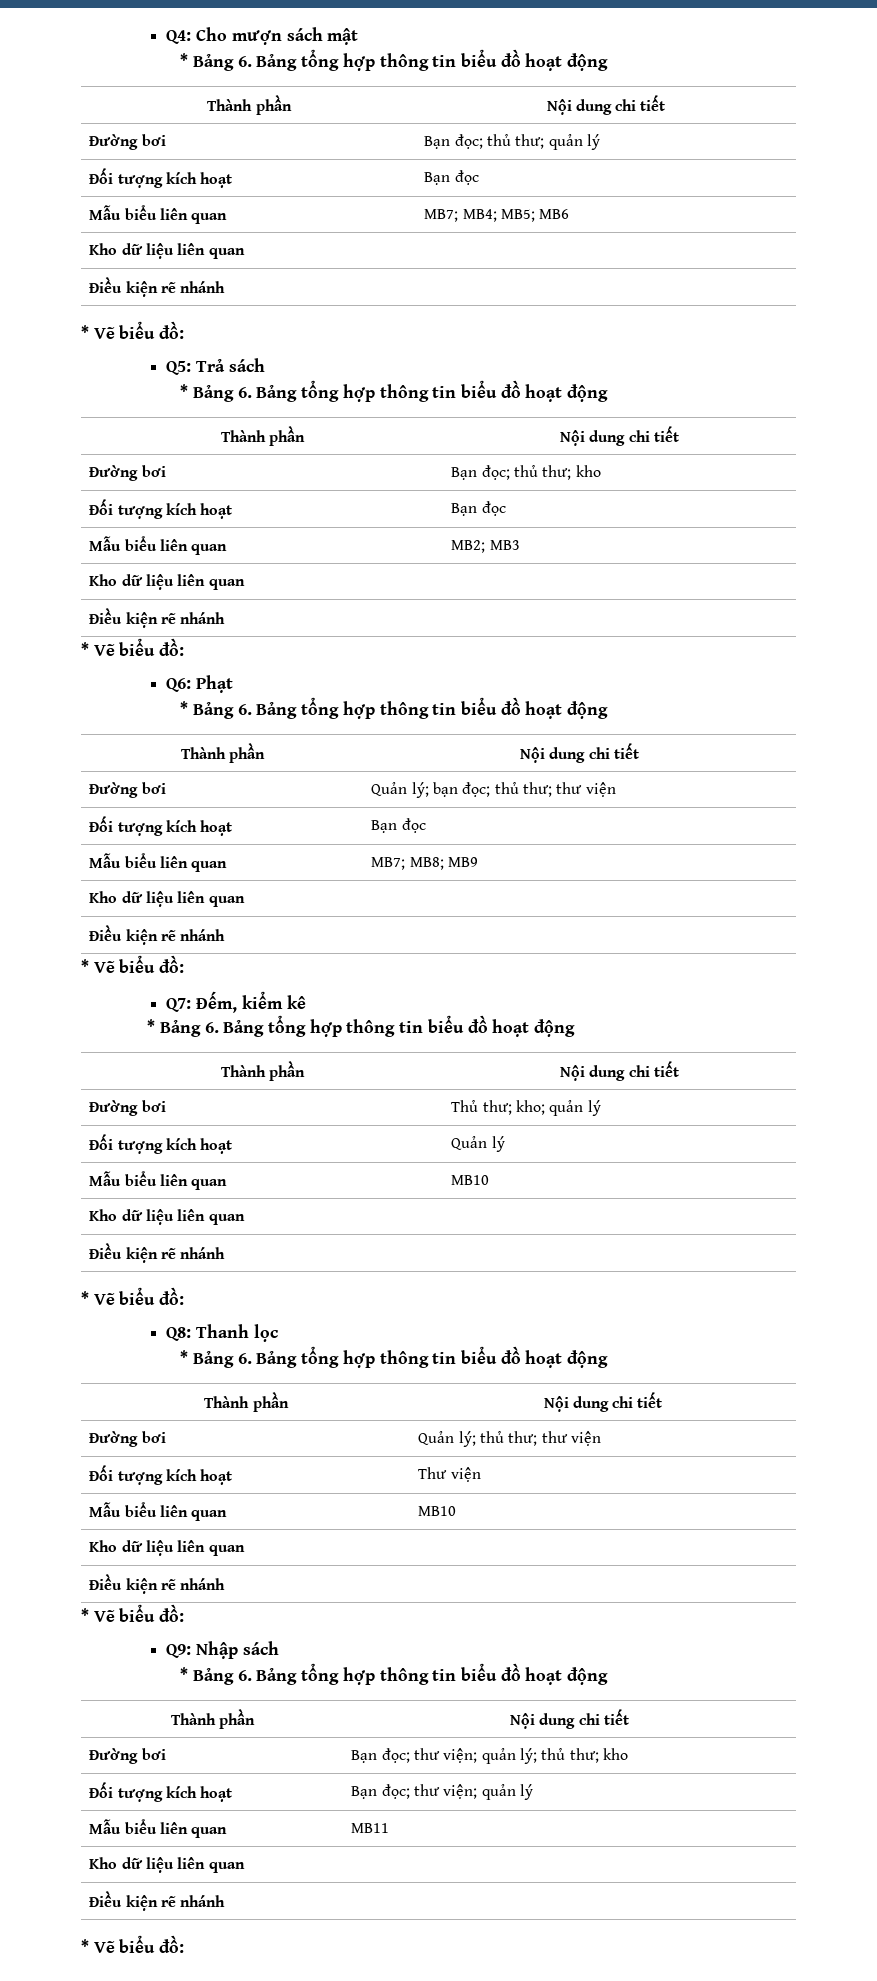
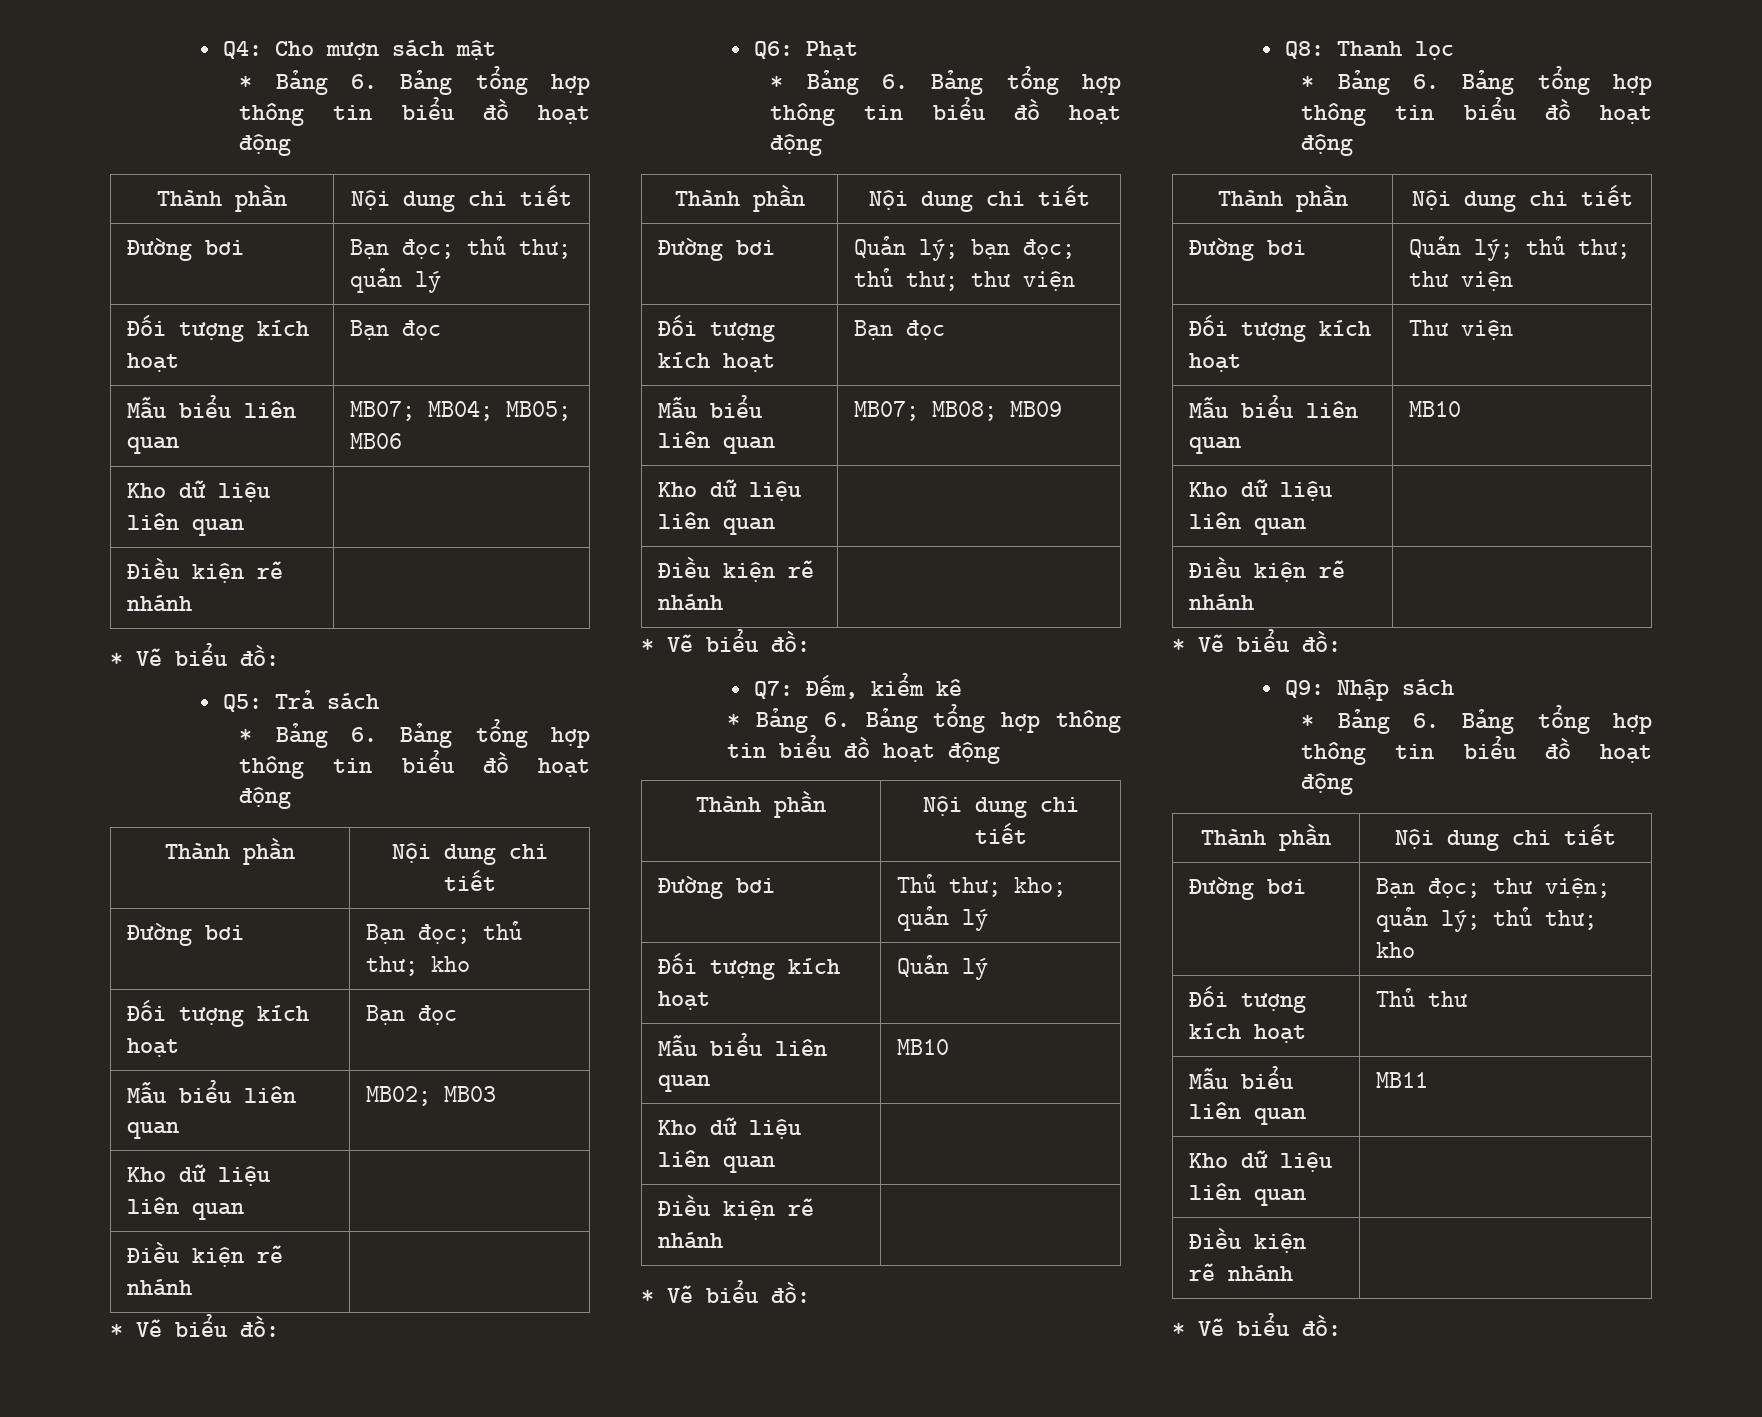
- Mẫu biểu liên quan | MB7; MB4; MB5; MB6
+ Mẫu biểu liên quan | MB07; MB04; MB05; MB06
- Mẫu biểu liên quan | MB2; MB3
+ Mẫu biểu liên quan | MB02; MB03
- Mẫu biểu liên quan | MB7; MB8; MB9
+ Mẫu biểu liên quan | MB07; MB08; MB09
- Đối tượng kích hoạt | Bạn đọc; thư viện; quản lý
+ Đối tượng kích hoạt | Thủ thư

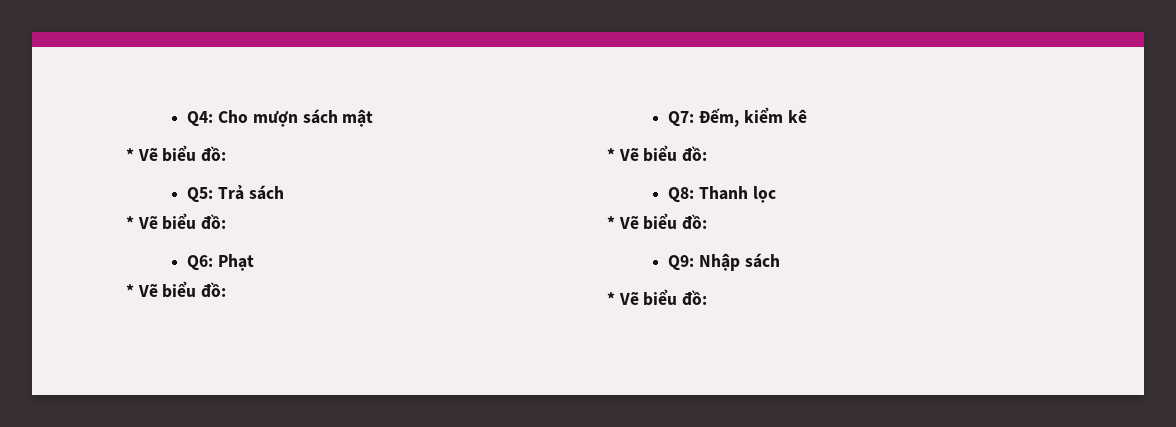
  Q4: Cho mượn sách mật
- * Bảng 6. Bảng tổng hợp thông tin biểu đồ hoạt động
- Thành phần | Nội dung chi tiết
- Đường bơi | Bạn đọc; thủ thư; quản lý
- Đối tượng kích hoạt | Bạn đọc
- Mẫu biểu liên quan | MB07; MB04; MB05; MB06
- Kho dữ liệu liên quan |
- Điều kiện rẽ nhánh |
  Q5: Trả sách
- * Bảng 6. Bảng tổng hợp thông tin biểu đồ hoạt động
- Thành phần | Nội dung chi tiết
- Đường bơi | Bạn đọc; thủ thư; kho
- Đối tượng kích hoạt | Bạn đọc
- Mẫu biểu liên quan | MB02; MB03
- Kho dữ liệu liên quan |
- Điều kiện rẽ nhánh |
  Q6: Phạt
- * Bảng 6. Bảng tổng hợp thông tin biểu đồ hoạt động
- Thành phần | Nội dung chi tiết
- Đường bơi | Quản lý; bạn đọc; thủ thư; thư viện
- Đối tượng kích hoạt | Bạn đọc
- Mẫu biểu liên quan | MB07; MB08; MB09
- Kho dữ liệu liên quan |
- Điều kiện rẽ nhánh |
  Q7: Đếm, kiểm kê
- * Bảng 6. Bảng tổng hợp thông tin biểu đồ hoạt động
- Thành phần | Nội dung chi tiết
- Đường bơi | Thủ thư; kho; quản lý
- Đối tượng kích hoạt | Quản lý
- Mẫu biểu liên quan | MB10
- Kho dữ liệu liên quan |
- Điều kiện rẽ nhánh |
  Q8: Thanh lọc
- * Bảng 6. Bảng tổng hợp thông tin biểu đồ hoạt động
- Thành phần | Nội dung chi tiết
- Đường bơi | Quản lý; thủ thư; thư viện
- Đối tượng kích hoạt | Thư viện
- Mẫu biểu liên quan | MB10
- Kho dữ liệu liên quan |
- Điều kiện rẽ nhánh |
  Q9: Nhập sách
- * Bảng 6. Bảng tổng hợp thông tin biểu đồ hoạt động
- Thành phần | Nội dung chi tiết
- Đường bơi | Bạn đọc; thư viện; quản lý; thủ thư; kho
- Đối tượng kích hoạt | Thủ thư
- Mẫu biểu liên quan | MB11
- Kho dữ liệu liên quan |
- Điều kiện rẽ nhánh |

